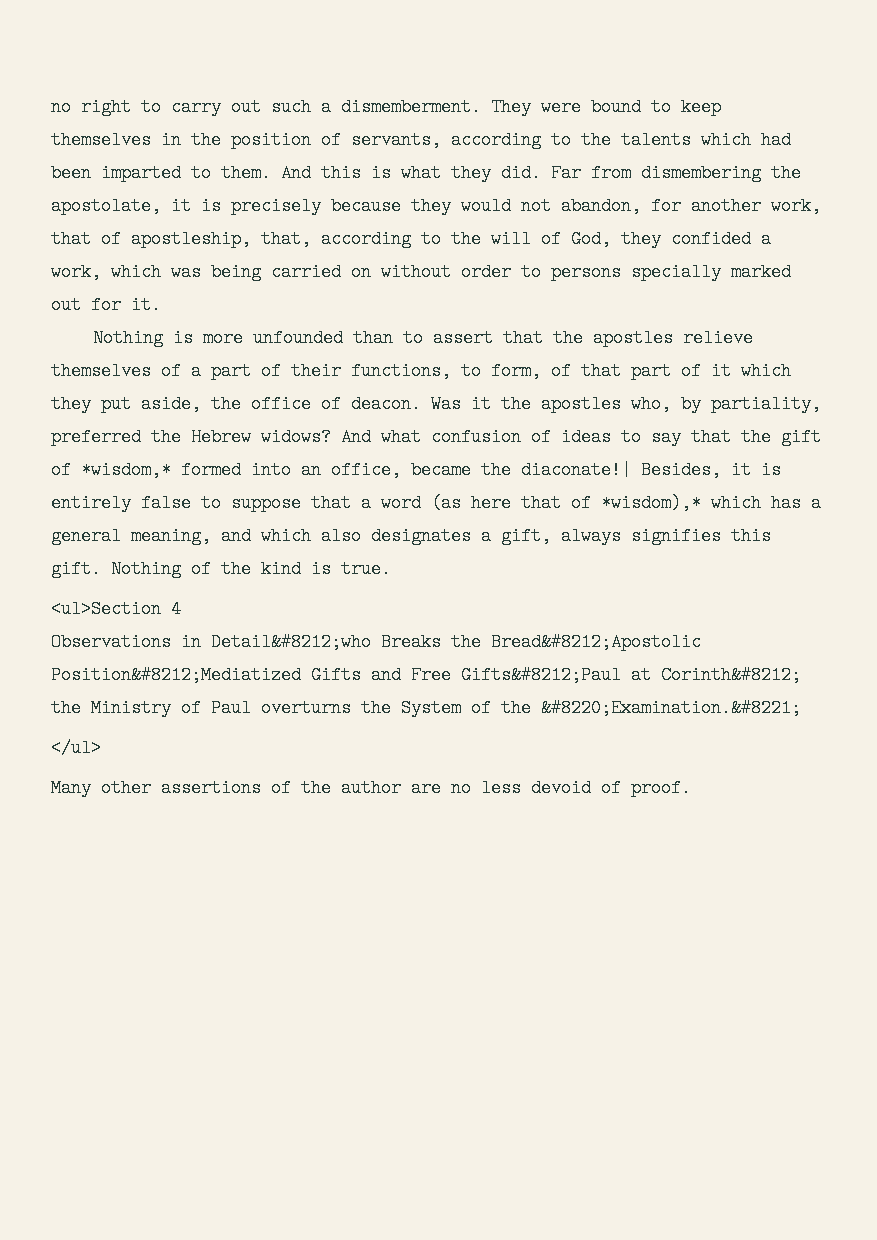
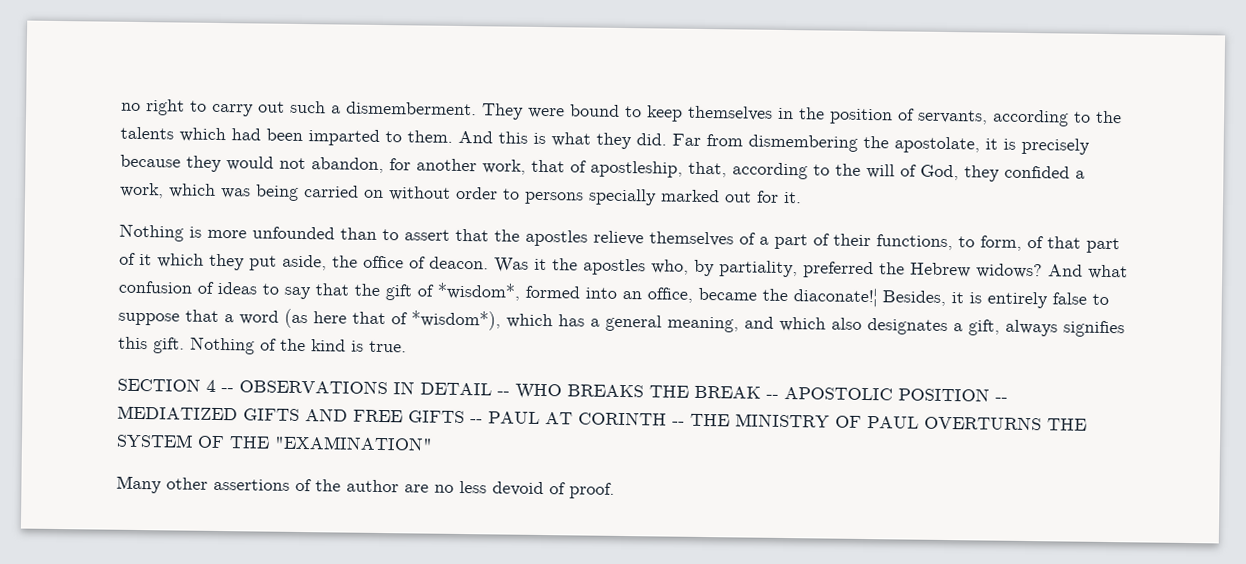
- And what confusion of ideas to say that the gift of *wisdom,* formed into an office, became the diaconate!| Besides, it is entirely false to suppose that a word (as here that of *wisdom),* which has a general meaning, and which also designates a gift, always signifies this gift.
+ And what confusion of ideas to say that the gift of *wisdom*, formed into an office, became the diaconate!¦ Besides, it is entirely false to suppose that a word (as here that of *wisdom*), which has a general meaning, and which also designates a gift, always signifies this gift.
- <ul>Section 4
- Observations in Detail&#8212;who Breaks the Bread&#8212;Apostolic Position&#8212;Mediatized Gifts and Free Gifts&#8212;Paul at Corinth&#8212; the Ministry of Paul overturns the System of the &#8220;Examination.&#8221;
- </ul>
+ SECTION 4 -- OBSERVATIONS IN DETAIL -- WHO BREAKS THE BREAK -- APOSTOLIC POSITION -- MEDIATIZED GIFTS AND FREE GIFTS -- PAUL AT CORINTH -- THE MINISTRY OF PAUL OVERTURNS THE SYSTEM OF THE "EXAMINATION"

